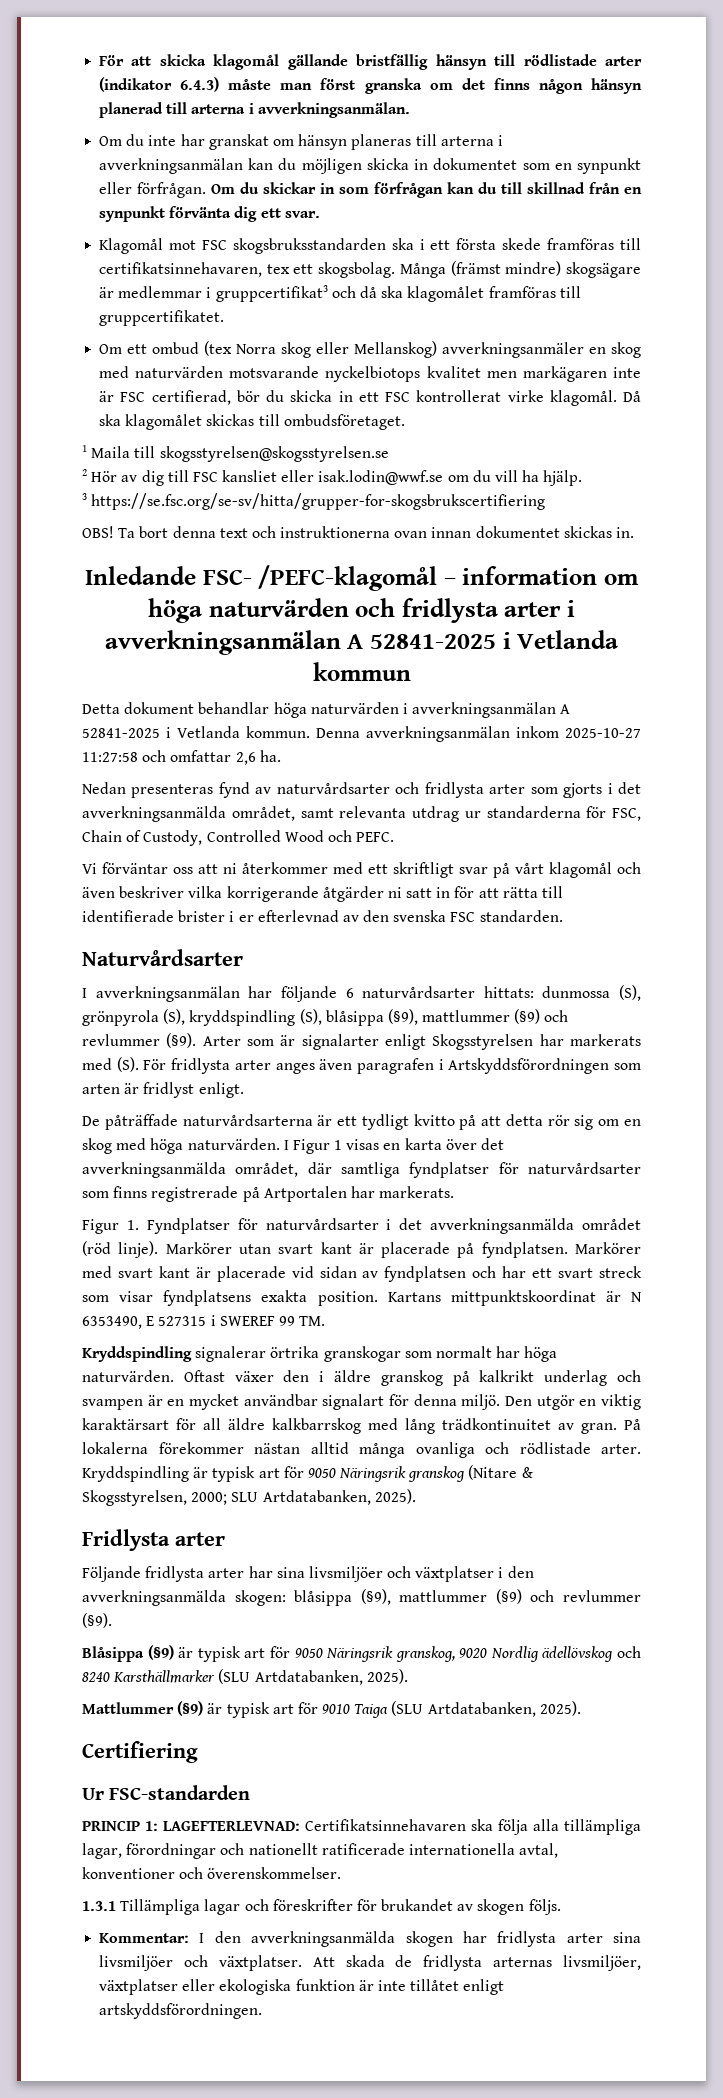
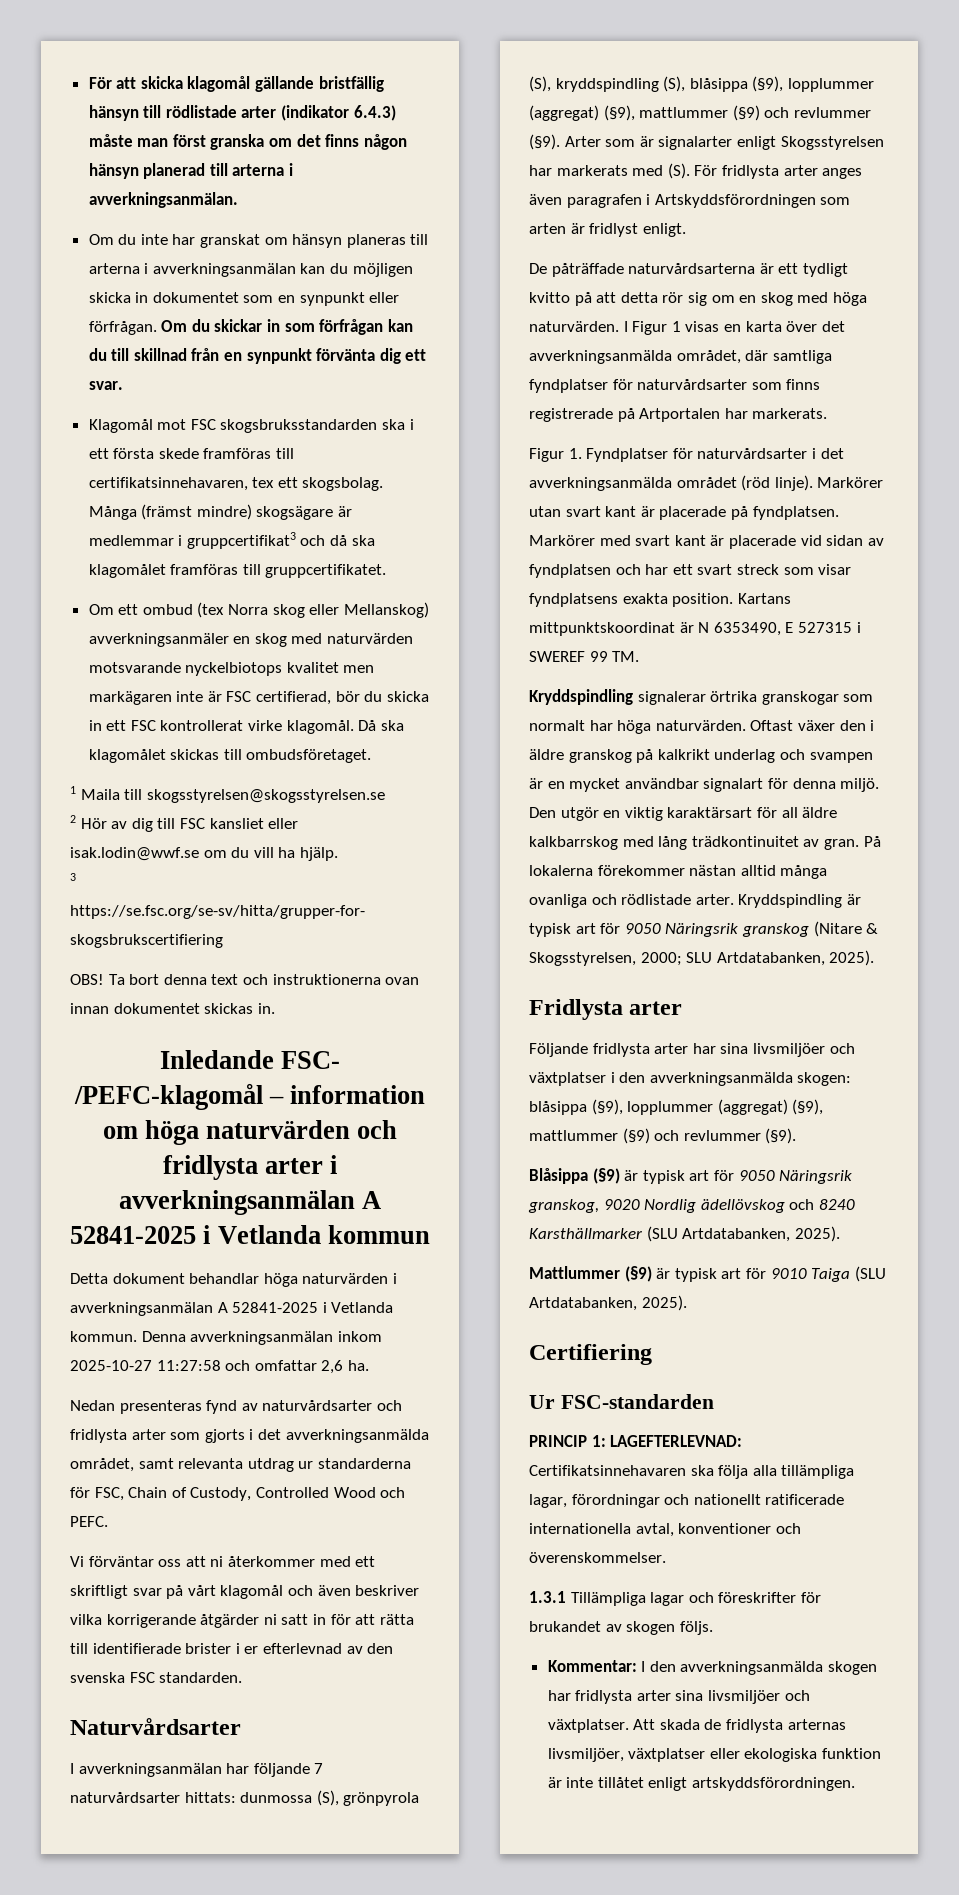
- I avverkningsanmälan har följande 6 naturvårdsarter hittats: dunmossa (S), grönpyrola (S), kryddspindling (S), blåsippa (§9), mattlummer (§9) och revlummer (§9).
+ I avverkningsanmälan har följande 7 naturvårdsarter hittats: dunmossa (S), grönpyrola (S), kryddspindling (S), blåsippa (§9), lopplummer (aggregat) (§9), mattlummer (§9) och revlummer (§9).
- Följande fridlysta arter har sina livsmiljöer och växtplatser i den avverkningsanmälda skogen: blåsippa (§9), mattlummer (§9) och revlummer (§9).
+ Följande fridlysta arter har sina livsmiljöer och växtplatser i den avverkningsanmälda skogen: blåsippa (§9), lopplummer (aggregat) (§9), mattlummer (§9) och revlummer (§9).

